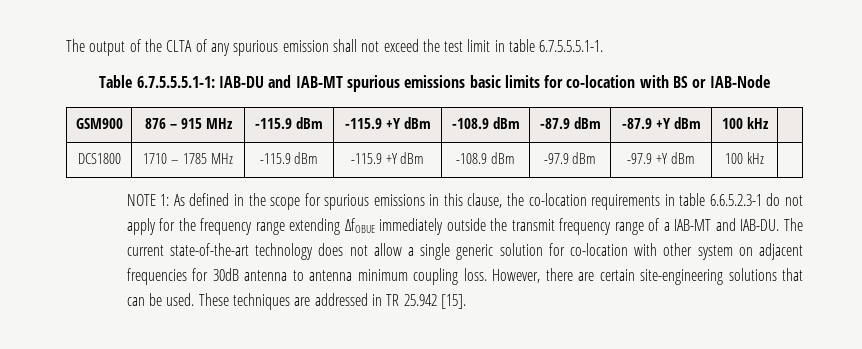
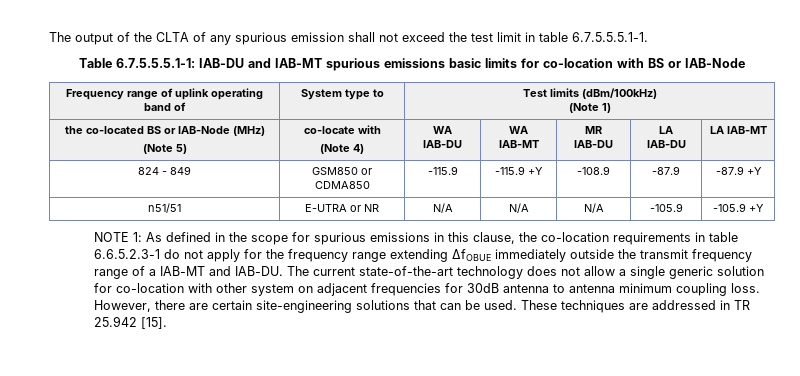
- GSM900 | 876 – 915 MHz | -115.9 dBm | -115.9 +Y dBm | -108.9 dBm | -87.9 dBm | -87.9 +Y dBm | 100 kHz |
- DCS1800 | 1710 – 1785 MHz | -115.9 dBm | -115.9 +Y dBm | -108.9 dBm | -97.9 dBm | -97.9 +Y dBm | 100 kHz |
+ Frequency range of uplink operating band of | System type to | Test limits (dBm/100kHz)
+ (Note 1)
+ the co-located BS or IAB-Node (MHz)
+ (Note 5) | co-locate with
+ (Note 4) | WA IAB-DU | WA IAB-MT | MR IAB-DU | LA IAB-DU | LA IAB-MT
+ 824 - 849 | GSM850 or CDMA850 | -115.9 | -115.9 +Y | -108.9 | -87.9 | -87.9 +Y
+ n51/51 | E-UTRA or NR | N/A | N/A | N/A | -105.9 | -105.9 +Y

